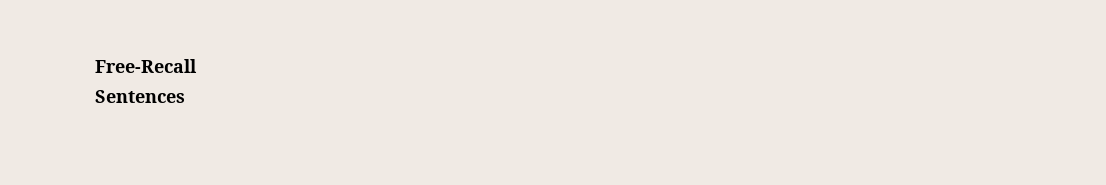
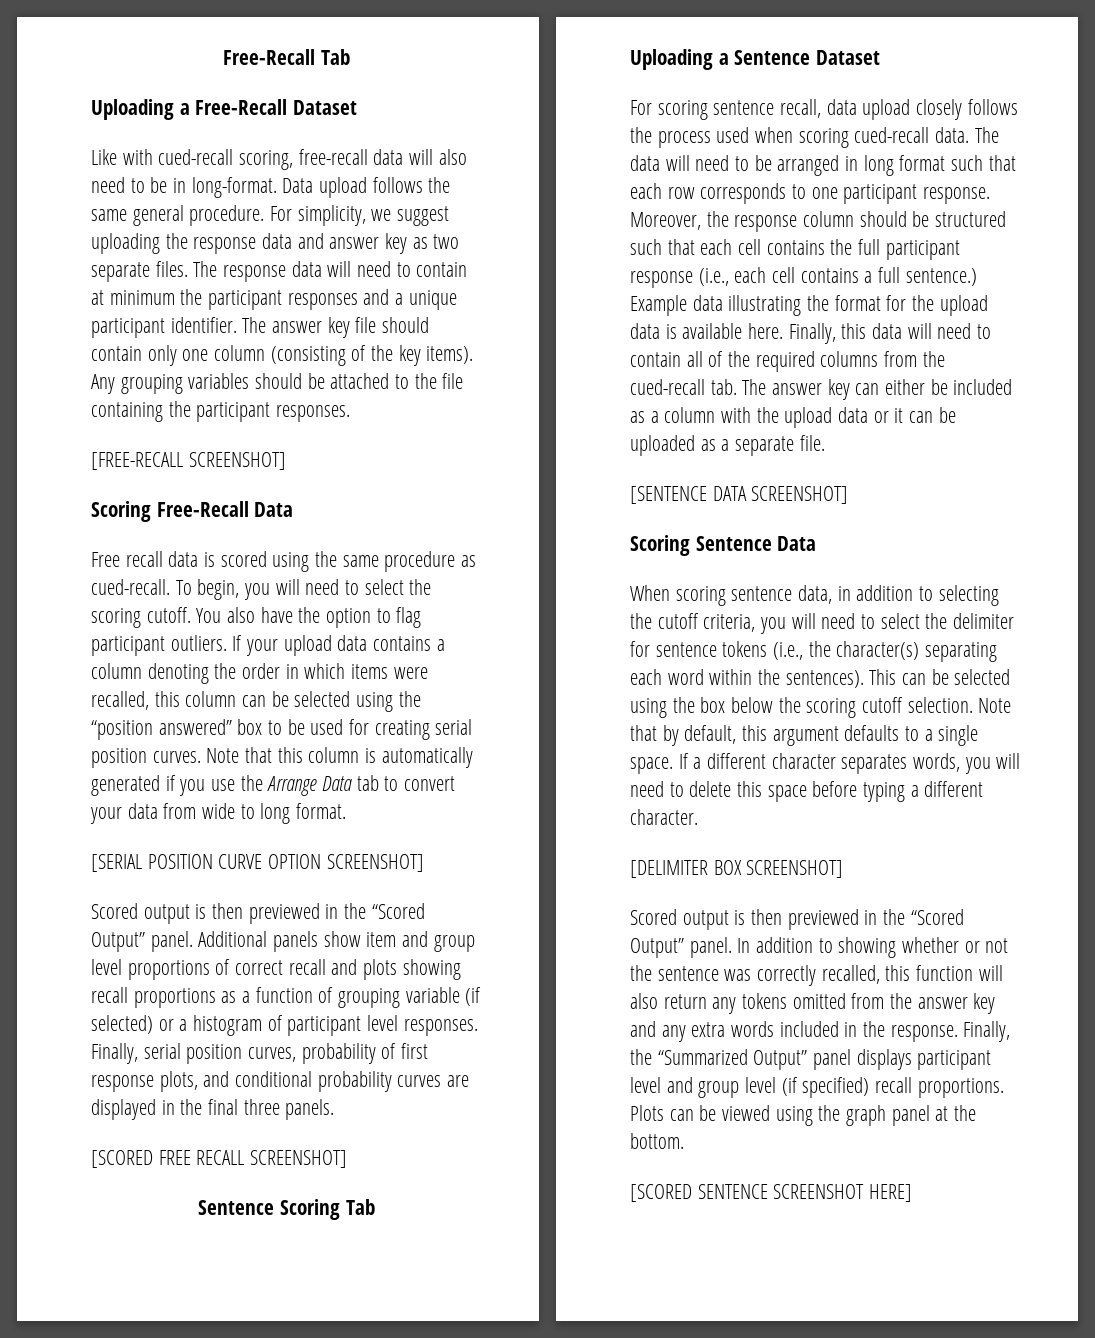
- Free-Recall
- Sentences
+ Free-Recall Tab
+ Uploading a Free-Recall Dataset
+ Like with cued-recall scoring, free-recall data will also need to be in long-format. Data upload follows the same general procedure. For simplicity, we suggest uploading the response data and answer key as two separate files. The response data will need to contain at minimum the participant responses and a unique participant identifier. The answer key file should contain only one column (consisting of the key items). Any grouping variables should be attached to the file containing the participant responses.
+ [FREE-RECALL SCREENSHOT]
+ Scoring Free-Recall Data
+ Free recall data is scored using the same procedure as cued-recall. To begin, you will need to select the scoring cutoff. You also have the option to flag participant outliers. If your upload data contains a column denoting the order in which items were recalled, this column can be selected using the “position answered” box to be used for creating serial position curves. Note that this column is automatically generated if you use the Arrange Data tab to convert your data from wide to long format.
+ [SERIAL POSITION CURVE OPTION SCREENSHOT]
+ Scored output is then previewed in the “Scored Output” panel. Additional panels show item and group level proportions of correct recall and plots showing recall proportions as a function of grouping variable (if selected) or a histogram of participant level responses. Finally, serial position curves, probability of first response plots, and conditional probability curves are displayed in the final three panels.
+ [SCORED FREE RECALL SCREENSHOT]
+ Sentence Scoring Tab
+ Uploading a Sentence Dataset
+ For scoring sentence recall, data upload closely follows the process used when scoring cued-recall data. The data will need to be arranged in long format such that each row corresponds to one participant response. Moreover, the response column should be structured such that each cell contains the full participant response (i.e., each cell contains a full sentence.) Example data illustrating the format for the upload data is available here. Finally, this data will need to contain all of the required columns from the cued-recall tab. The answer key can either be included as a column with the upload data or it can be uploaded as a separate file.
+ [SENTENCE DATA SCREENSHOT]
+ Scoring Sentence Data
+ When scoring sentence data, in addition to selecting the cutoff criteria, you will need to select the delimiter for sentence tokens (i.e., the character(s) separating each word within the sentences). This can be selected using the box below the scoring cutoff selection. Note that by default, this argument defaults to a single space. If a different character separates words, you will need to delete this space before typing a different character.
+ [DELIMITER BOX SCREENSHOT]
+ Scored output is then previewed in the “Scored Output” panel. In addition to showing whether or not the sentence was correctly recalled, this function will also return any tokens omitted from the answer key and any extra words included in the response. Finally, the “Summarized Output” panel displays participant level and group level (if specified) recall proportions. Plots can be viewed using the graph panel at the bottom.
+ [SCORED SENTENCE SCREENSHOT HERE]

